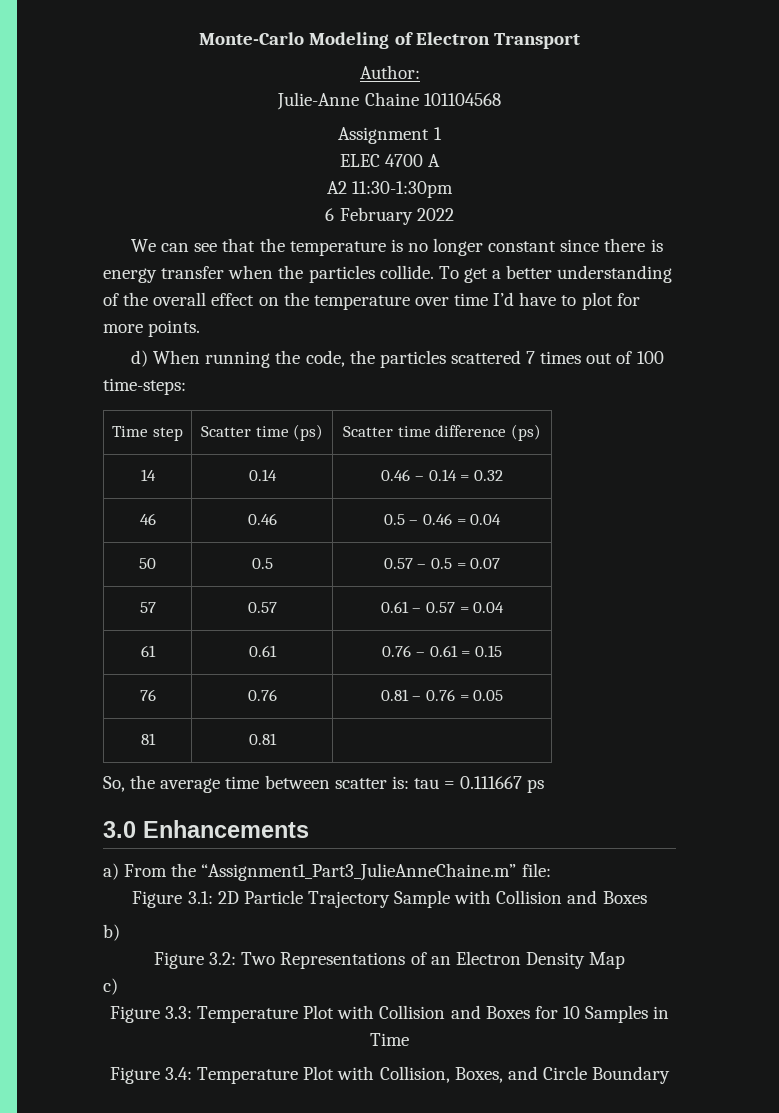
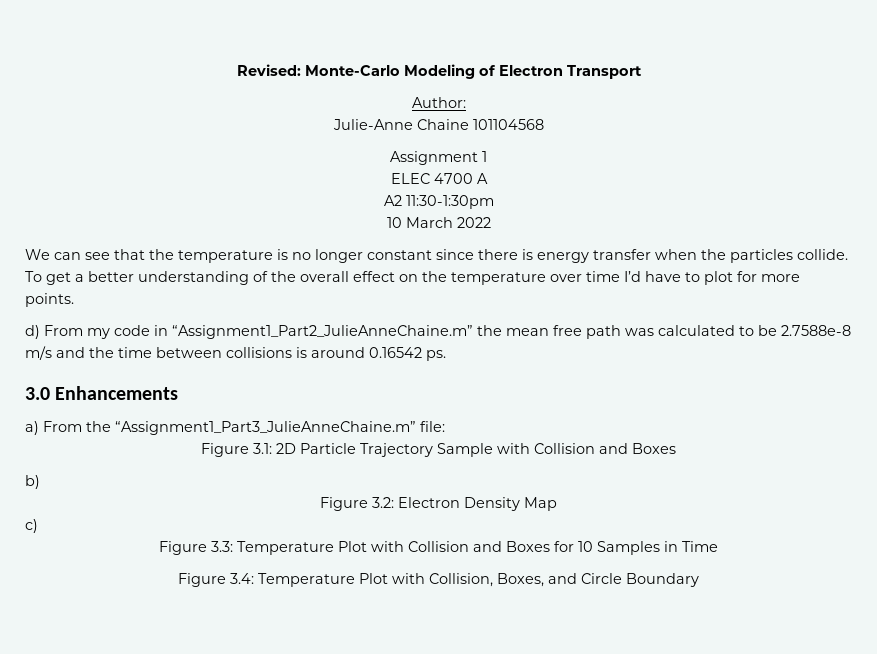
- Monte-Carlo Modeling of Electron Transport
+ Revised: Monte-Carlo Modeling of Electron Transport
- 6 February 2022
+ 10 March 2022
- d) When running the code, the particles scattered 7 times out of 100 time-steps:
- Time step | Scatter time (ps) | Scatter time difference (ps)
- 14 | 0.14 | 0.46 – 0.14 = 0.32
- 46 | 0.46 | 0.5 – 0.46 = 0.04
- 50 | 0.5 | 0.57 – 0.5 = 0.07
- 57 | 0.57 | 0.61 – 0.57 = 0.04
- 61 | 0.61 | 0.76 – 0.61 = 0.15
- 76 | 0.76 | 0.81 – 0.76 = 0.05
- 81 | 0.81 |
- So, the average time between scatter is: tau = 0.111667 ps
+ d) From my code in “Assignment1_Part2_JulieAnneChaine.m” the mean free path was calculated to be 2.7588e-8 m/s and the time between collisions is around 0.16542 ps.
- Figure 3.2: Two Representations of an Electron Density Map
+ Figure 3.2: Electron Density Map

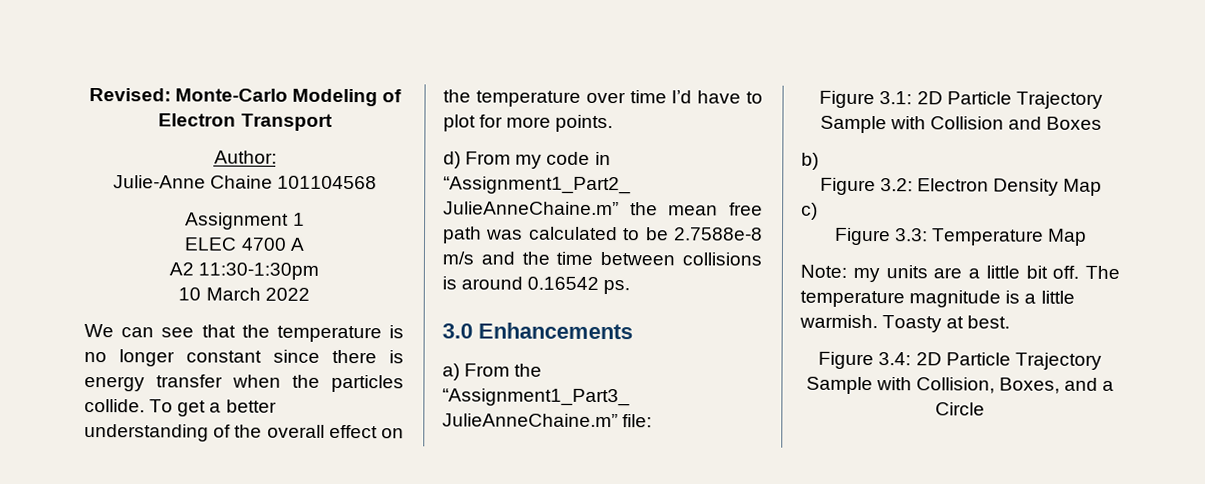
- Figure 3.3: Temperature Plot with Collision and Boxes for 10 Samples in Time
- Figure 3.4: Temperature Plot with Collision, Boxes, and Circle Boundary
+ Figure 3.3: Temperature Map
+ Note: my units are a little bit off. The temperature magnitude is a little warmish. Toasty at best.
+ Figure 3.4: 2D Particle Trajectory Sample with Collision, Boxes, and a Circle

